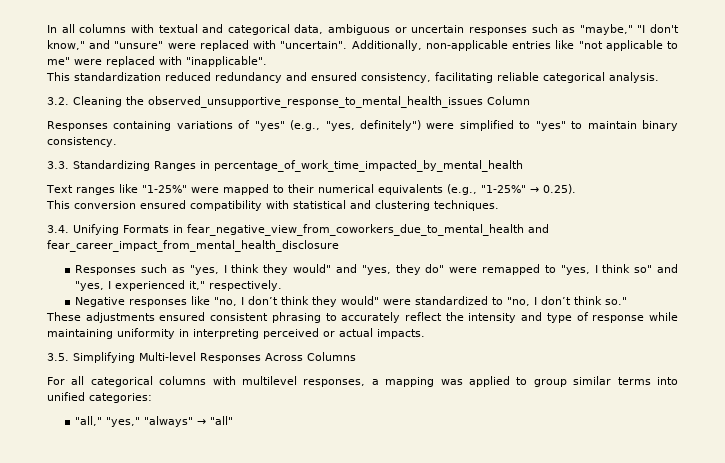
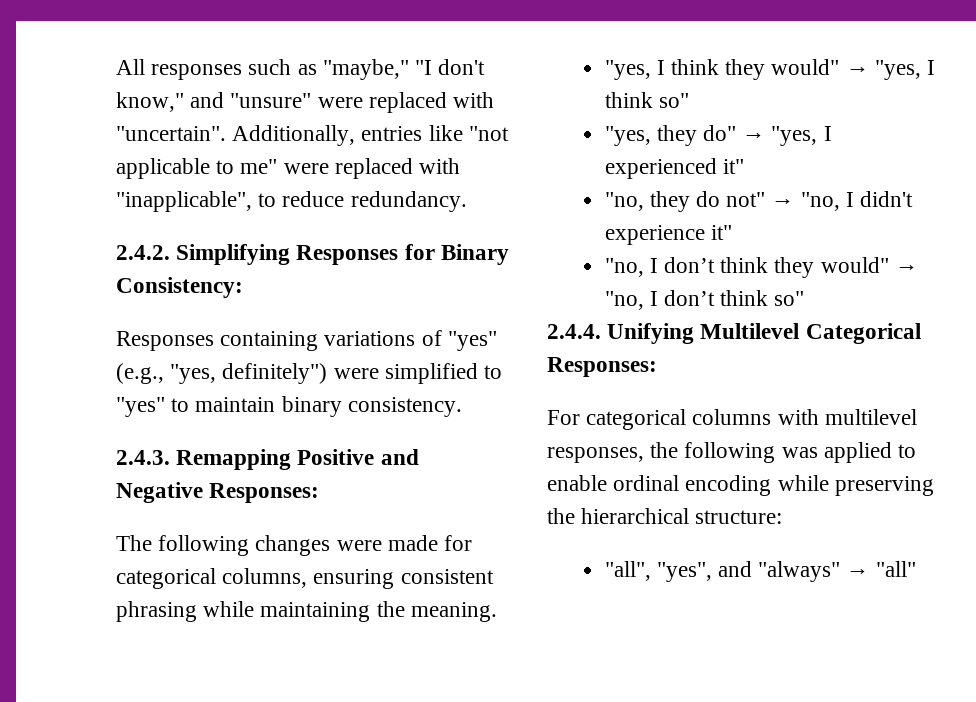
- In all columns with textual and categorical data, ambiguous or uncertain responses such as "maybe," "I don't know," and "unsure" were replaced with "uncertain".
+ All responses such as "maybe," "I don't know," and "unsure" were replaced with "uncertain".
- Additionally, non-applicable entries like "not applicable to me" were replaced with "inapplicable".
- This standardization reduced redundancy and ensured consistency, facilitating reliable categorical analysis.
- 3.2. Cleaning the observed_unsupportive_response_to_mental_health_issues Column
+ Additionally, entries like "not applicable to me" were replaced with "inapplicable", to reduce redundancy.
+ 2.4.2. Simplifying Responses for Binary Consistency:
- 3.3. Standardizing Ranges in percentage_of_work_time_impacted_by_mental_health
- Text ranges like "1-25%" were mapped to their numerical equivalents (e.g., "1-25%" → 0.25).
- This conversion ensured compatibility with statistical and clustering techniques.
- 3.4. Unifying Formats in fear_negative_view_from_coworkers_due_to_mental_health and fear_career_impact_from_mental_health_disclosure
- Responses such as "yes, I think they would" and "yes, they do" were remapped to "yes, I think so" and "yes, I experienced it," respectively.
- Negative responses like "no, I don’t think they would" were standardized to "no, I don’t think so."
- These adjustments ensured consistent phrasing to accurately reflect the intensity and type of response while maintaining uniformity in interpreting perceived or actual impacts.
- 3.5. Simplifying Multi-level Responses Across Columns
+ 2.4.3. Remapping Positive and Negative Responses:
+ The following changes were made for categorical columns, ensuring consistent phrasing while maintaining the meaning.
+ "yes, I think they would" → "yes, I think so"
+ "yes, they do" → "yes, I experienced it"
+ "no, they do not" → "no, I didn't experience it"
+ "no, I don’t think they would" → "no, I don’t think so"
+ 2.4.4. Unifying Multilevel Categorical Responses:
- For all categorical columns with multilevel responses, a mapping was applied to group similar terms into unified categories:
- "all," "yes," "always" → "all"
+ For categorical columns with multilevel responses, the following was applied to enable ordinal encoding while preserving the hierarchical structure:
+ "all", "yes", and "always" → "all"

